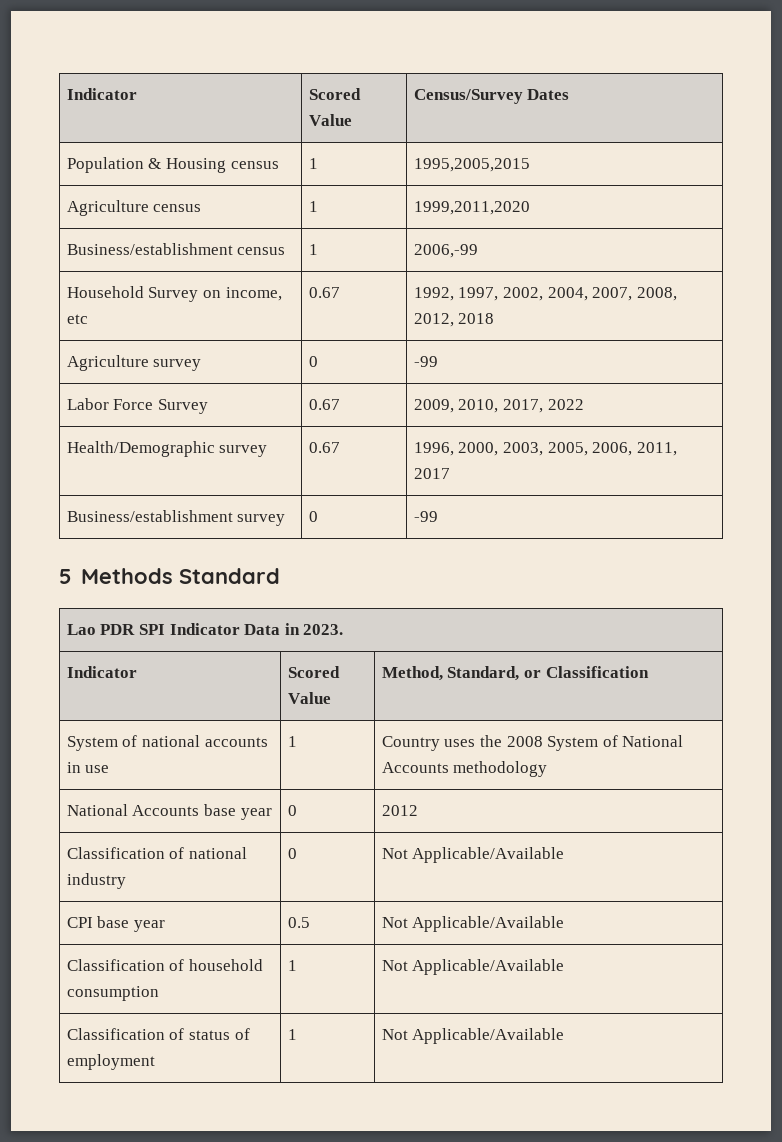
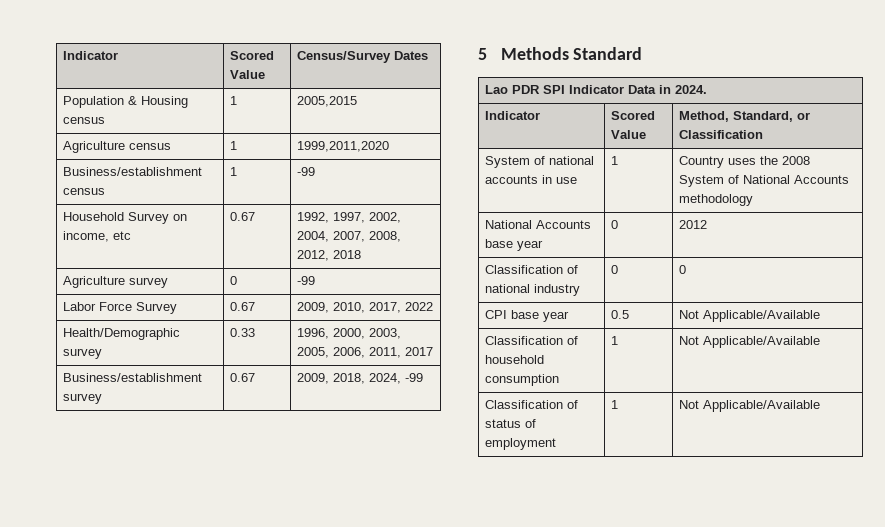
- Population & Housing census | 1 | 1995,2005,2015
+ Population & Housing census | 1 | 2005,2015
- Business/establishment census | 1 | 2006,-99
+ Business/establishment census | 1 | -99
- Health/Demographic survey | 0.67 | 1996, 2000, 2003, 2005, 2006, 2011, 2017
+ Health/Demographic survey | 0.33 | 1996, 2000, 2003, 2005, 2006, 2011, 2017
- Business/establishment survey | 0 | -99
+ Business/establishment survey | 0.67 | 2009, 2018, 2024, -99
- Lao PDR SPI Indicator Data in 2023.
+ Lao PDR SPI Indicator Data in 2024.
- Classification of national industry | 0 | Not Applicable/Available
+ Classification of national industry | 0 | 0

